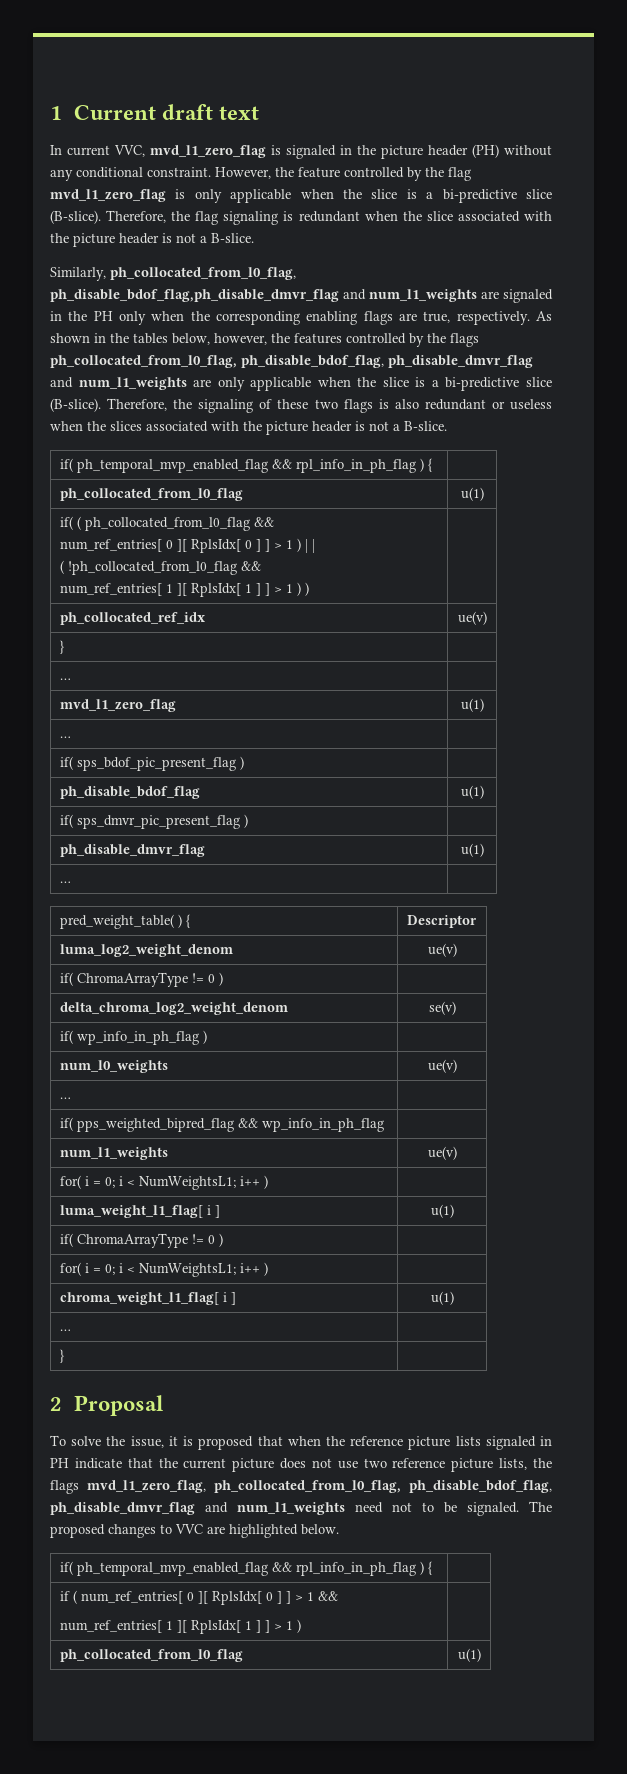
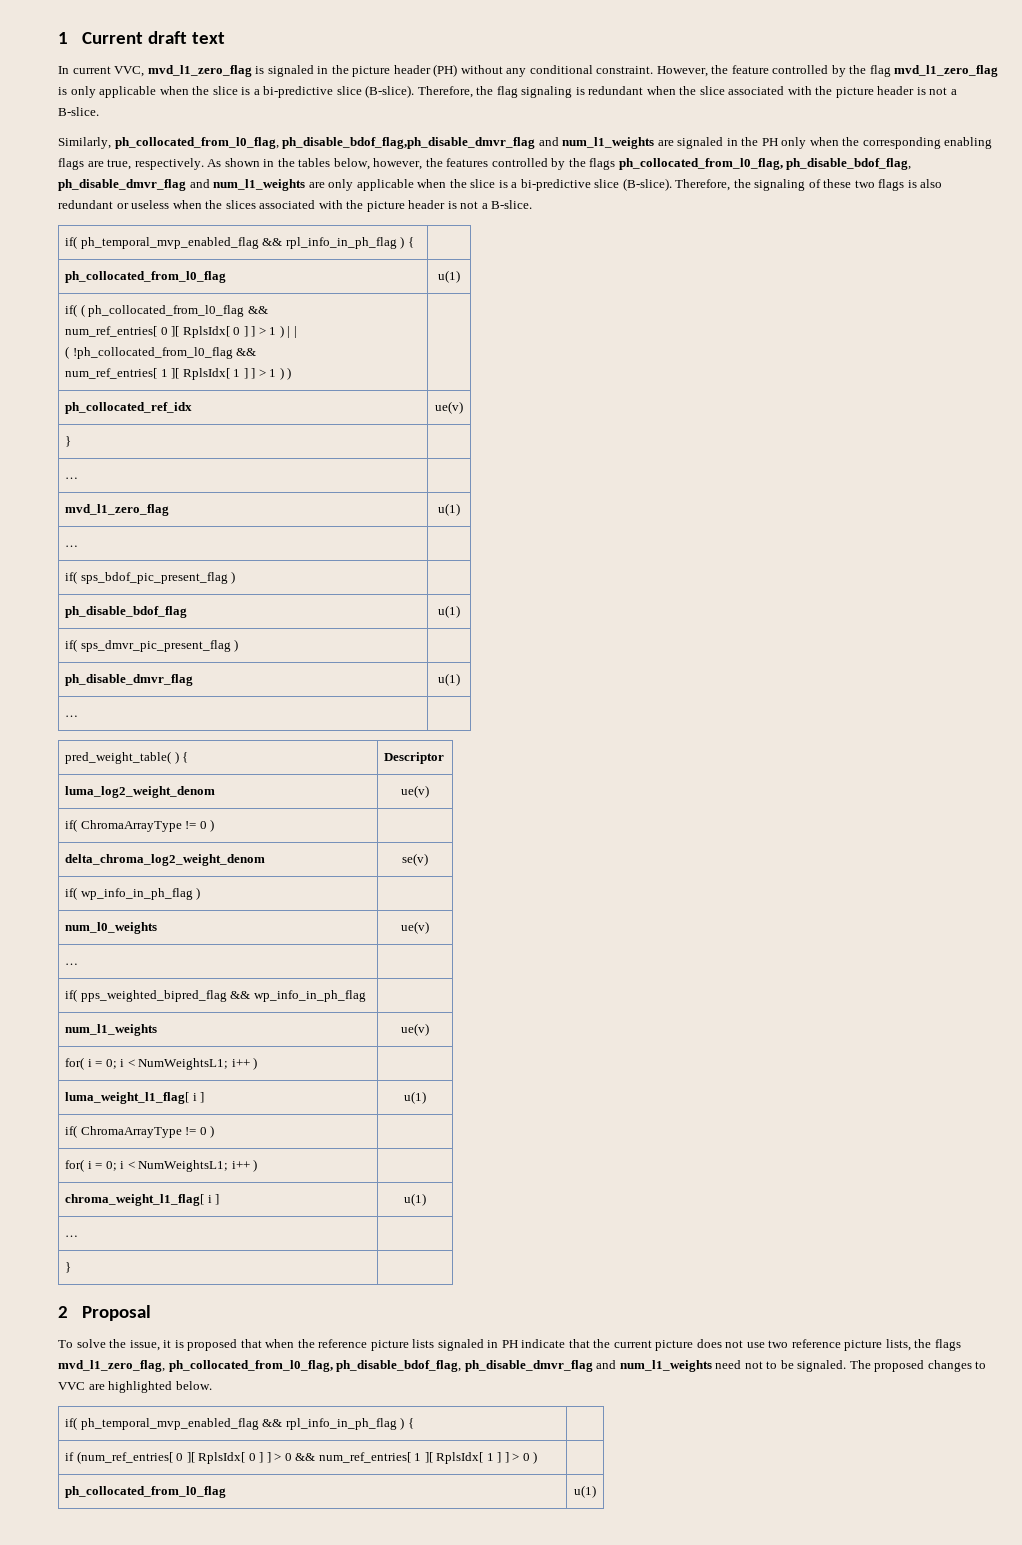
- if ( num_ref_entries[ 0 ][ RplsIdx[ 0 ] ] > 1 &&
- num_ref_entries[ 1 ][ RplsIdx[ 1 ] ] > 1 ) |
+ if (num_ref_entries[ 0 ][ RplsIdx[ 0 ] ] > 0 && num_ref_entries[ 1 ][ RplsIdx[ 1 ] ] > 0 ) |

